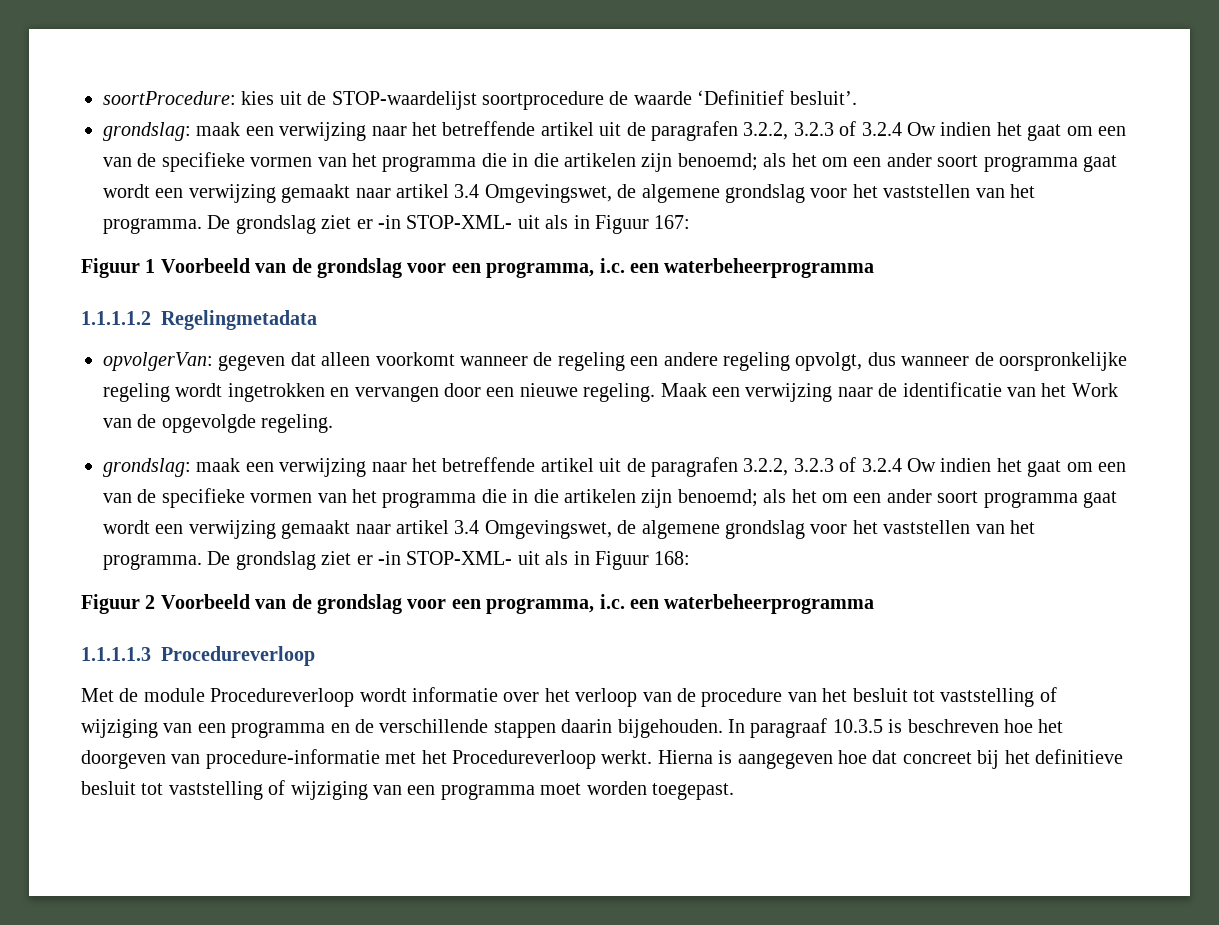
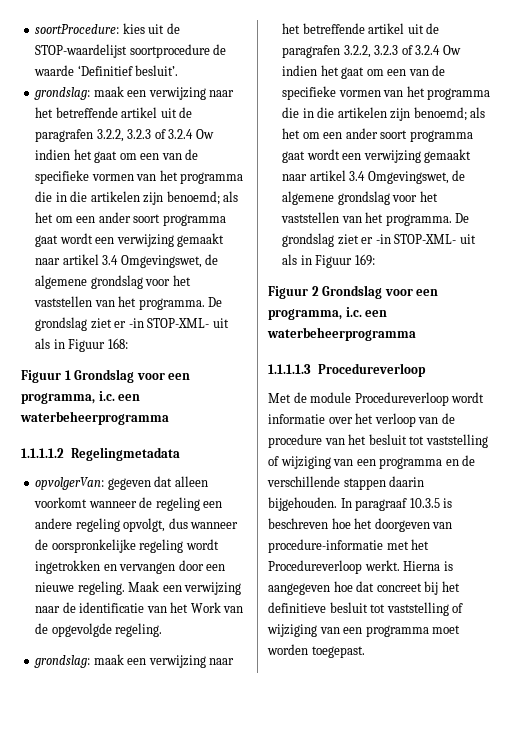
- De grondslag ziet er -in STOP-XML- uit als in Figuur 167:
+ De grondslag ziet er -in STOP-XML- uit als in Figuur 168:
- Figuur 1 Voorbeeld van de grondslag voor een programma, i.c. een waterbeheerprogramma
+ Figuur 1 Grondslag voor een programma, i.c. een waterbeheerprogramma
- De grondslag ziet er -in STOP-XML- uit als in Figuur 168:
+ De grondslag ziet er -in STOP-XML- uit als in Figuur 169:
- Figuur 2 Voorbeeld van de grondslag voor een programma, i.c. een waterbeheerprogramma
+ Figuur 2 Grondslag voor een programma, i.c. een waterbeheerprogramma

